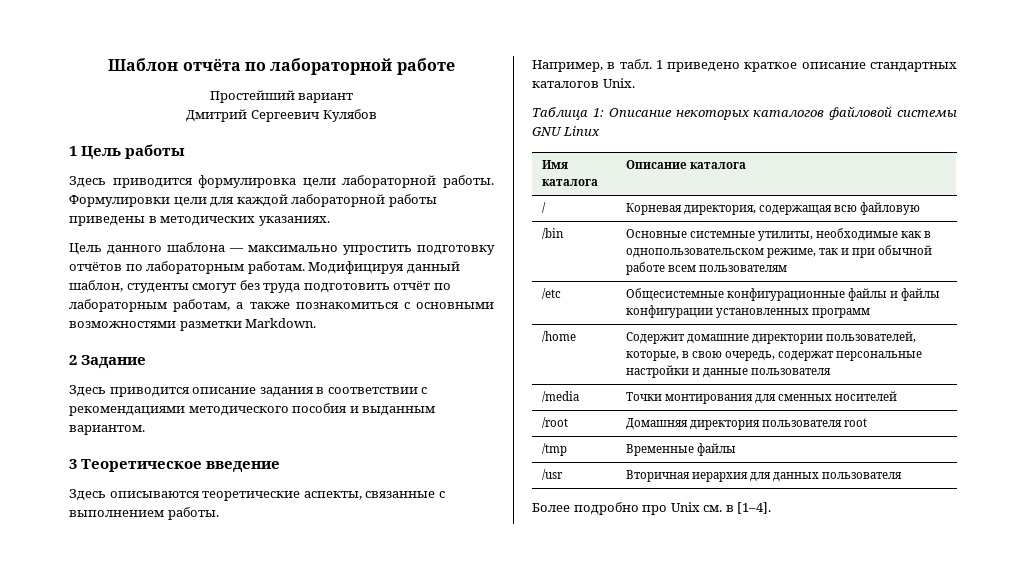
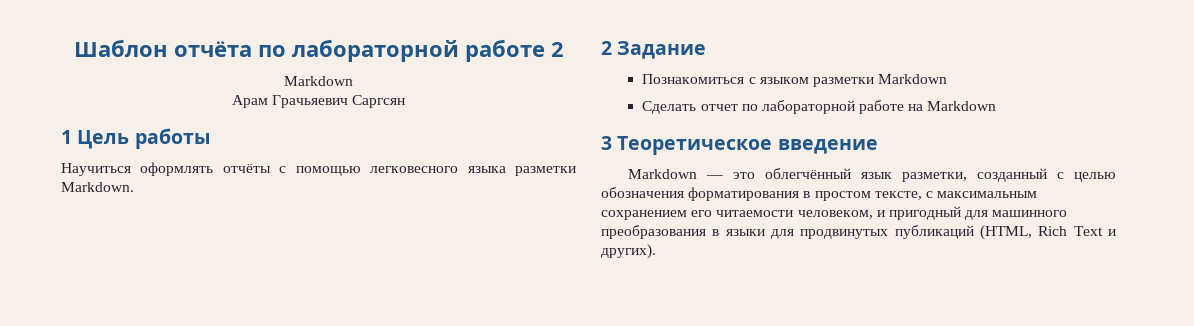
- Шаблон отчёта по лабораторной работе
- Простейший вариант
- Дмитрий Сергеевич Кулябов
+ Шаблон отчёта по лабораторной работе 2
+ Markdown
+ Арам Грачьяевич Саргсян
  1 Цель работы
- Здесь приводится формулировка цели лабораторной работы. Формулировки цели для каждой лабораторной работы приведены в методических указаниях.
- Цель данного шаблона — максимально упростить подготовку отчётов по лабораторным работам. Модифицируя данный шаблон, студенты смогут без труда подготовить отчёт по лабораторным работам, а также познакомиться с основными возможностями разметки Markdown.
+ Научиться оформлять отчёты с помощью легковесного языка разметки Markdown.
  2 Задание
- Здесь приводится описание задания в соответствии с рекомендациями методического пособия и выданным вариантом.
+ Познакомиться с языком разметки Markdown
+ Сделать отчет по лабораторной работе на Markdown
  3 Теоретическое введение
- Здесь описываются теоретические аспекты, связанные с выполнением работы.
- Например, в табл. 1 приведено краткое описание стандартных каталогов Unix.
- Таблица 1: Описание некоторых каталогов файловой системы GNU Linux
- Имя каталога | Описание каталога
- / | Корневая директория, содержащая всю файловую
- /bin | Основные системные утилиты, необходимые как в однопользовательском режиме, так и при обычной работе всем пользователям
- /etc | Общесистемные конфигурационные файлы и файлы конфигурации установленных программ
- /home | Содержит домашние директории пользователей, которые, в свою очередь, содержат персональные настройки и данные пользователя
- /media | Точки монтирования для сменных носителей
- /root | Домашняя директория пользователя root
- /tmp | Временные файлы
- /usr | Вторичная иерархия для данных пользователя
- Более подробно про Unix см. в [1–4].
+ Markdown — это облегчённый язык разметки, созданный с целью обозначения форматирования в простом тексте, с максимальным сохранением его читаемости человеком, и пригодный для машинного преобразования в языки для продвинутых публикаций (HTML, Rich Text и других).

